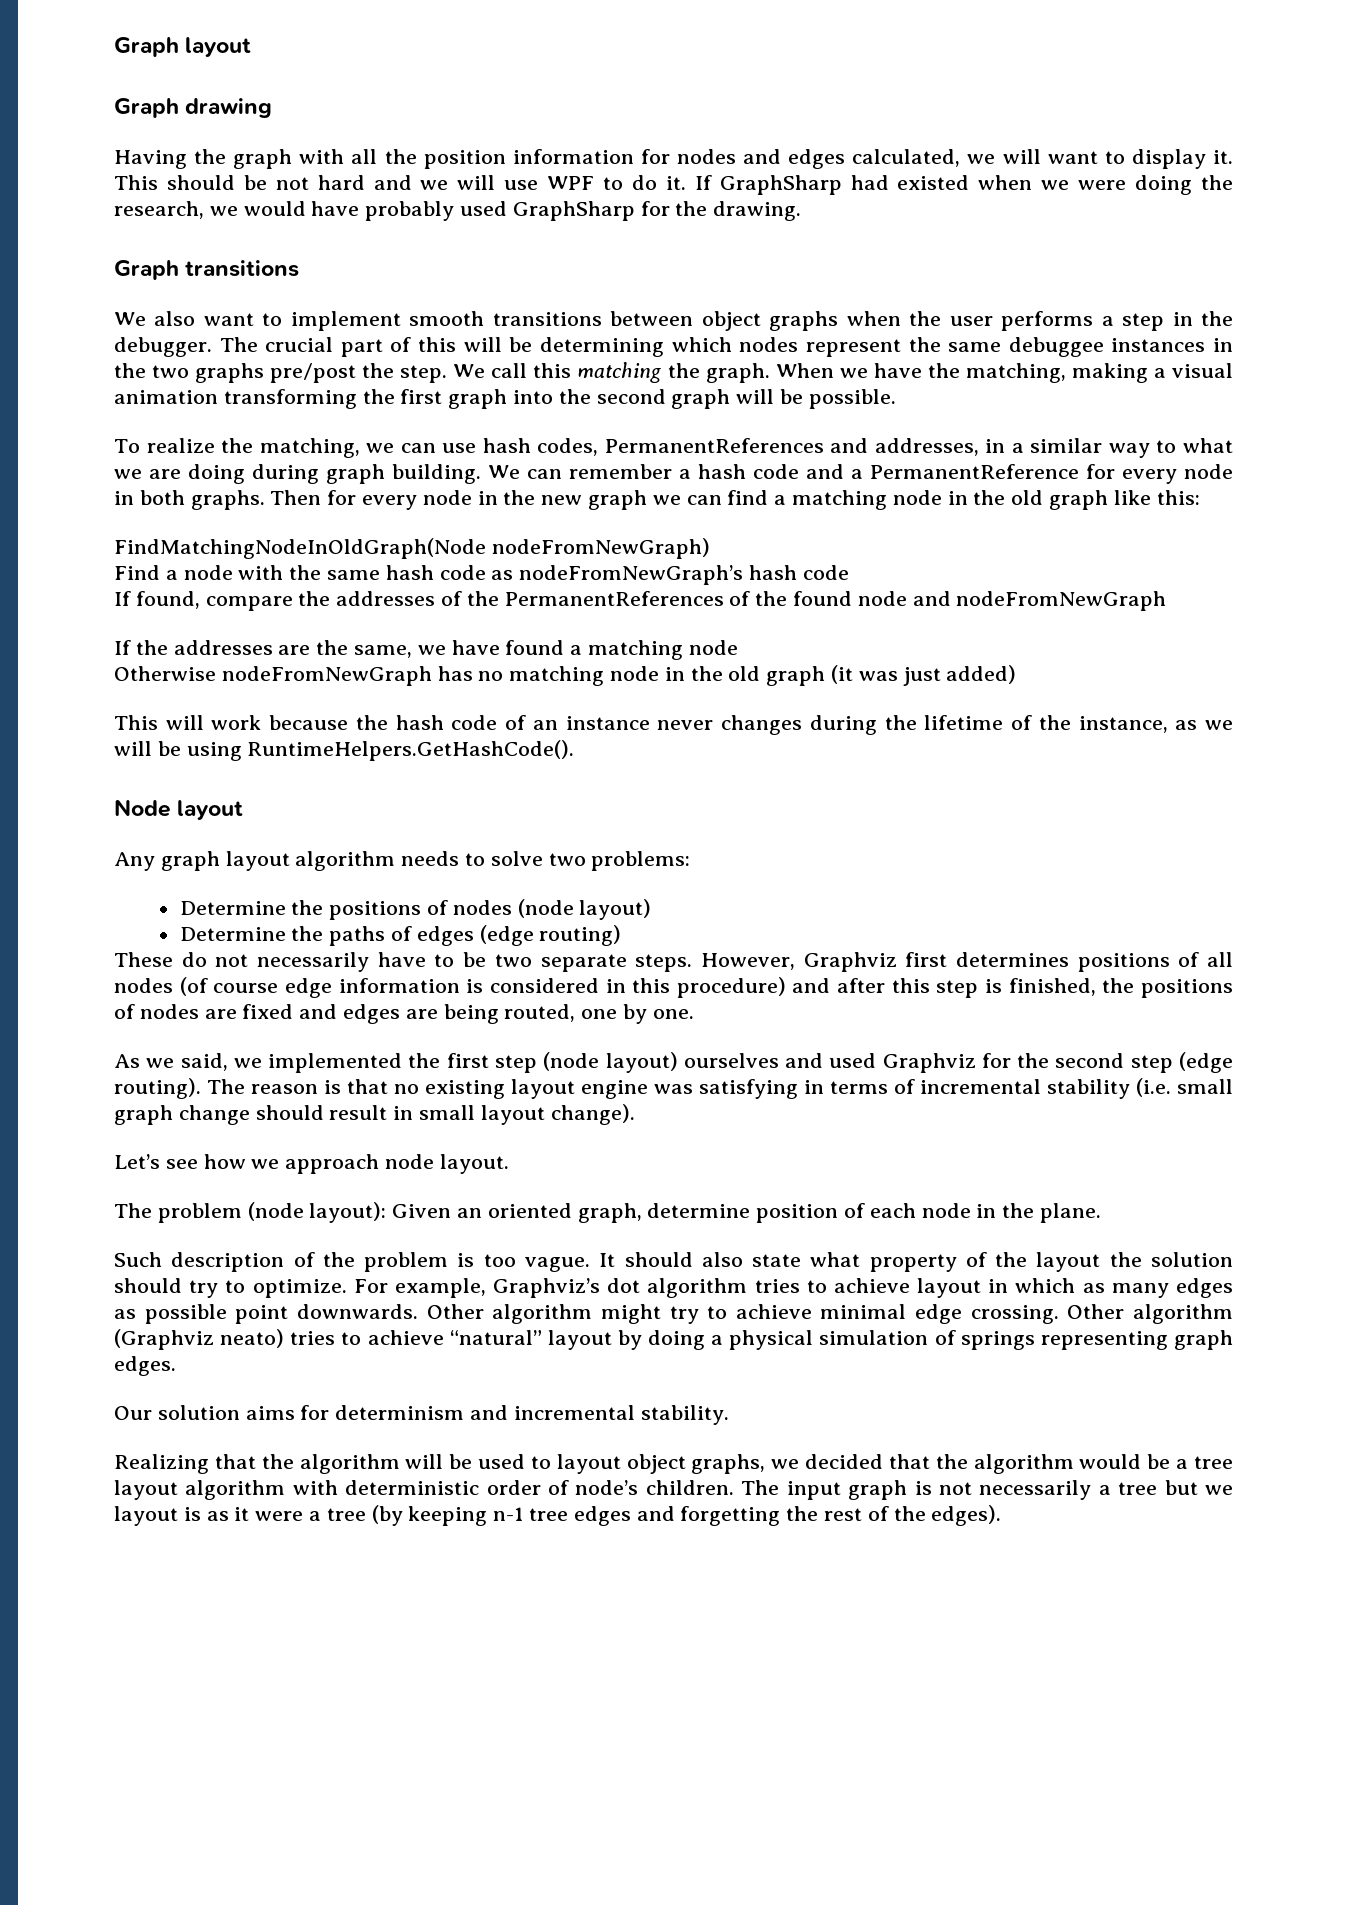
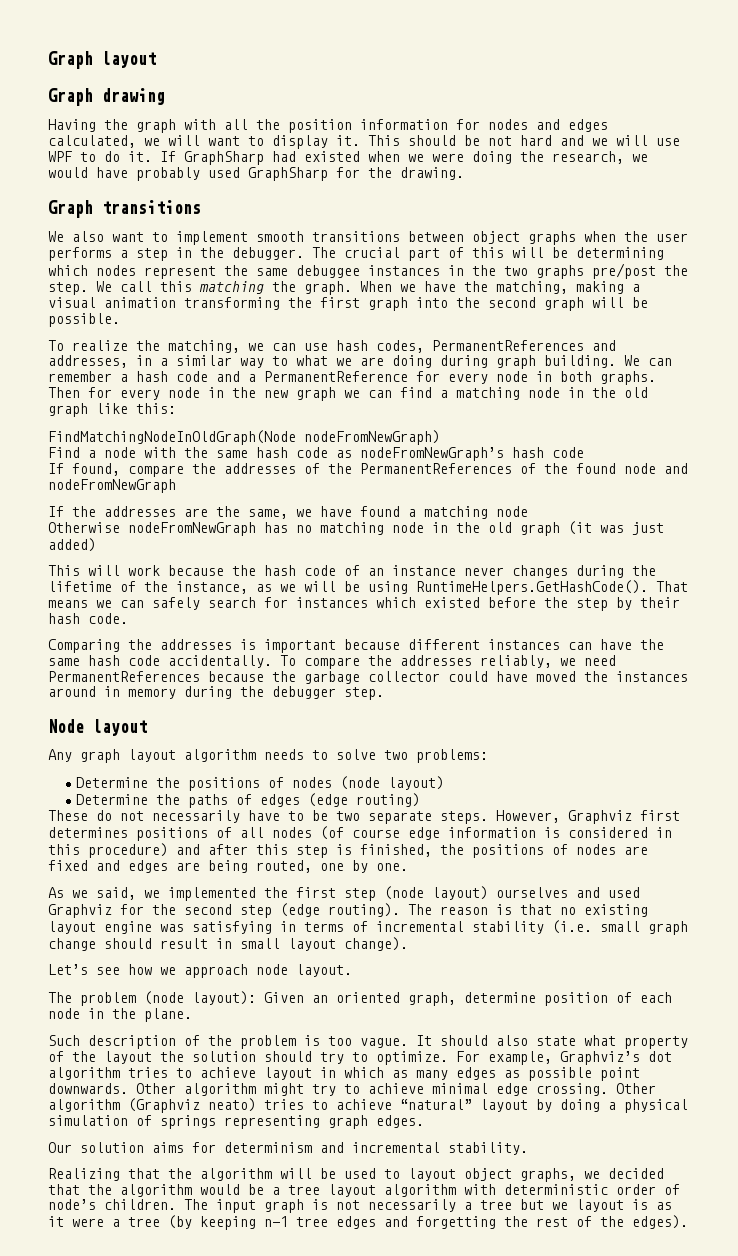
- This will work because the hash code of an instance never changes during the lifetime of the instance, as we will be using RuntimeHelpers.GetHashCode().
+ This will work because the hash code of an instance never changes during the lifetime of the instance, as we will be using RuntimeHelpers.GetHashCode(). That means we can safely search for instances which existed before the step by their hash code.
+ Comparing the addresses is important because different instances can have the same hash code accidentally. To compare the addresses reliably, we need PermanentReferences because the garbage collector could have moved the instances around in memory during the debugger step.

